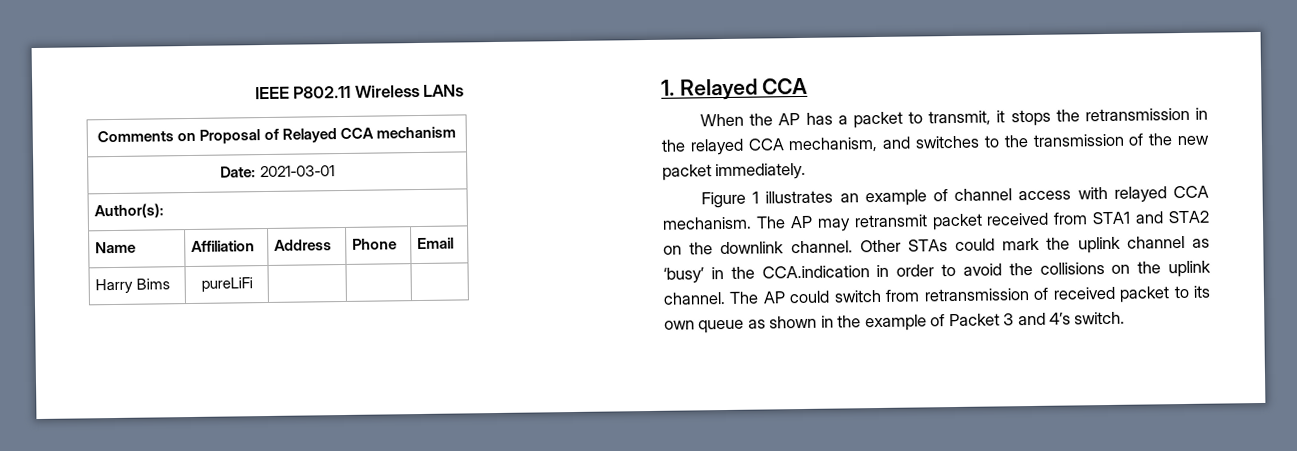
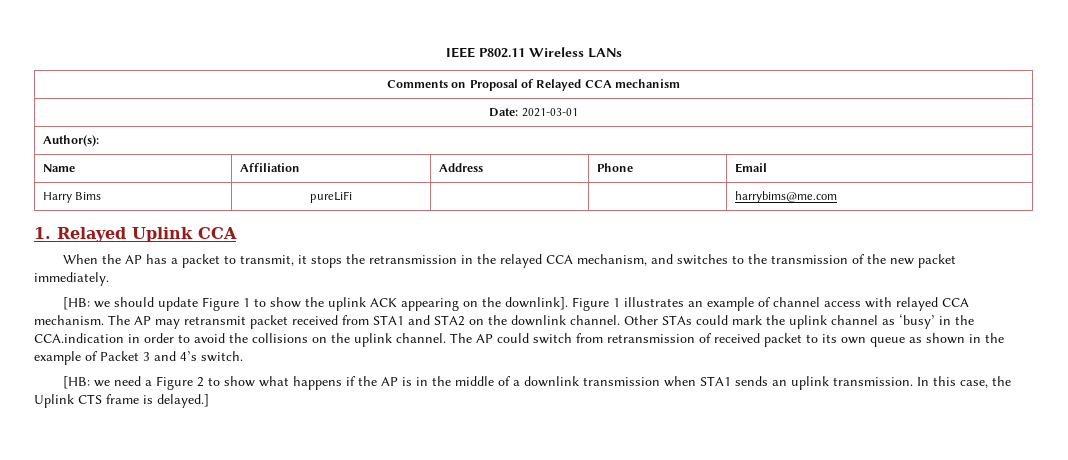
- Harry Bims | pureLiFi | | |
+ Harry Bims | pureLiFi | | | harrybims@me.com
- 1. Relayed CCA
+ 1. Relayed Uplink CCA
+ [HB: we should update Figure 1 to show the uplink ACK appearing on the downlink].
+ [HB: we need a Figure 2 to show what happens if the AP is in the middle of a downlink transmission when STA1 sends an uplink transmission. In this case, the Uplink CTS frame is delayed.]

